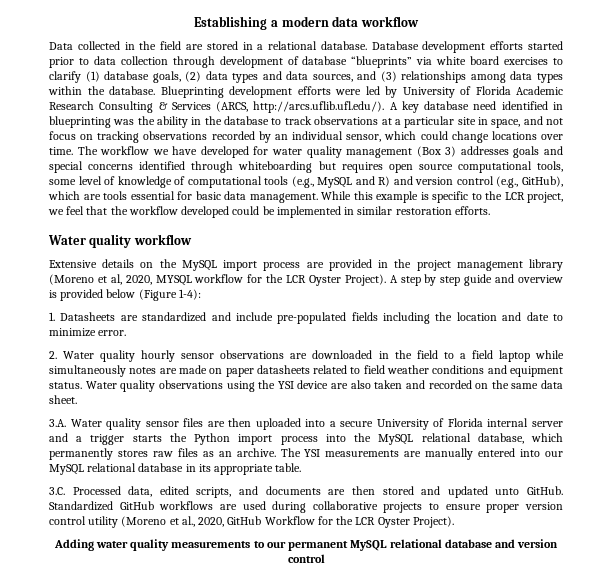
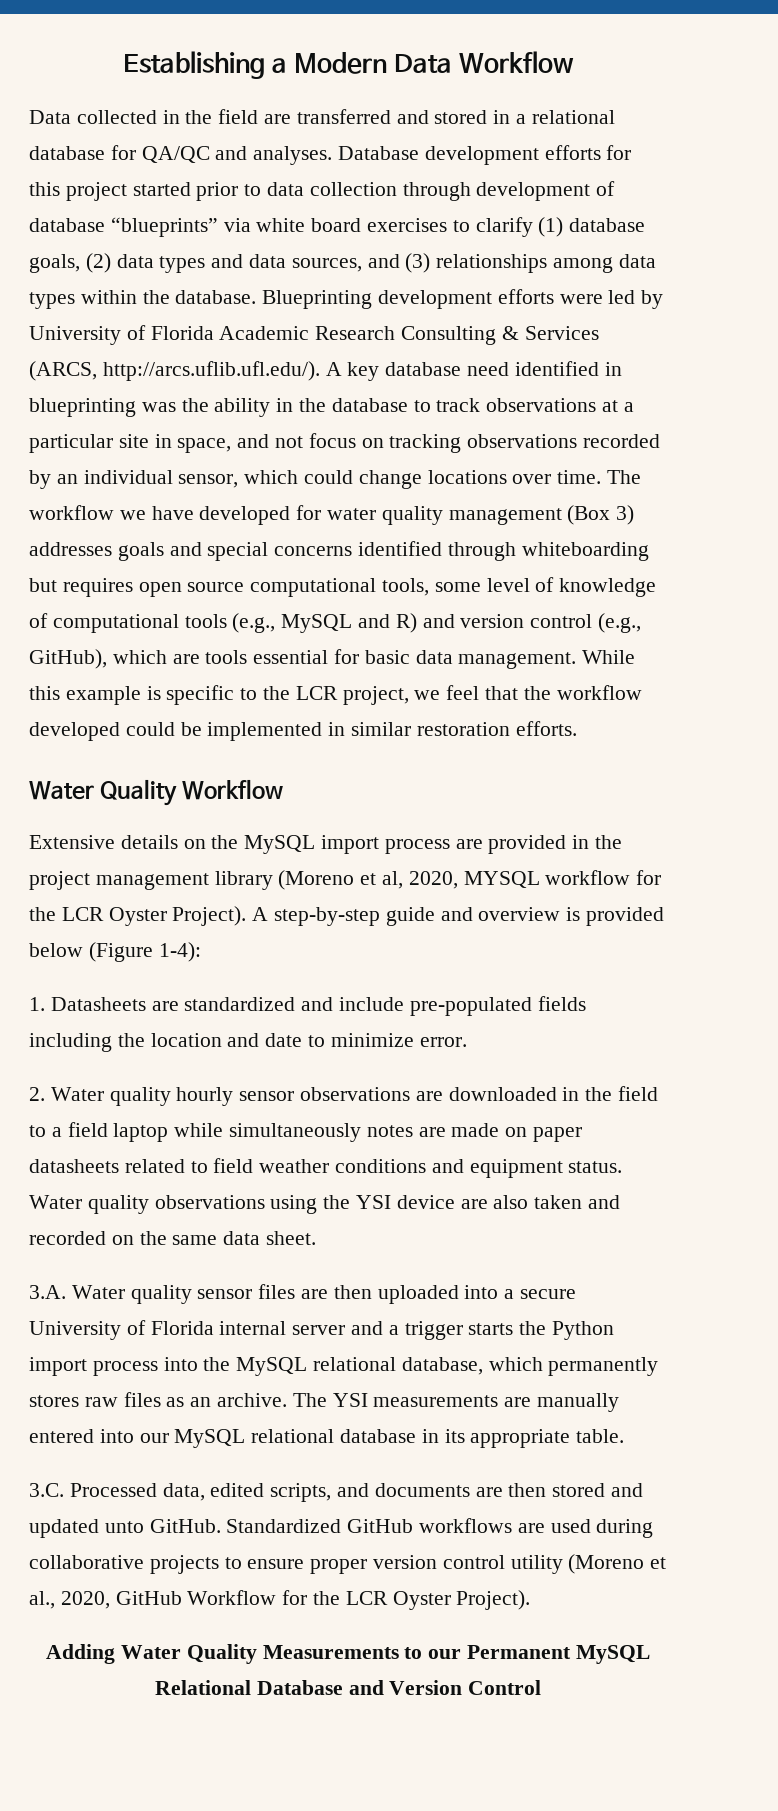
- Establishing a modern data workflow
+ Establishing a Modern Data Workflow
- Data collected in the field are stored in a relational database. Database development efforts started prior to data collection through development of database “blueprints” via white board exercises to clarify (1) database goals, (2) data types and data sources, and (3) relationships among data types within the database.
+ Data collected in the field are transferred and stored in a relational database for QA/QC and analyses. Database development efforts for this project started prior to data collection through development of database “blueprints” via white board exercises to clarify (1) database goals, (2) data types and data sources, and (3) relationships among data types within the database.
- Water quality workflow
+ Water Quality Workflow
- A step by step guide and overview is provided below (Figure 1-4):
+ A step-by-step guide and overview is provided below (Figure 1-4):
- Adding water quality measurements to our permanent MySQL relational database and version control
+ Adding Water Quality Measurements to our Permanent MySQL Relational Database and Version Control

